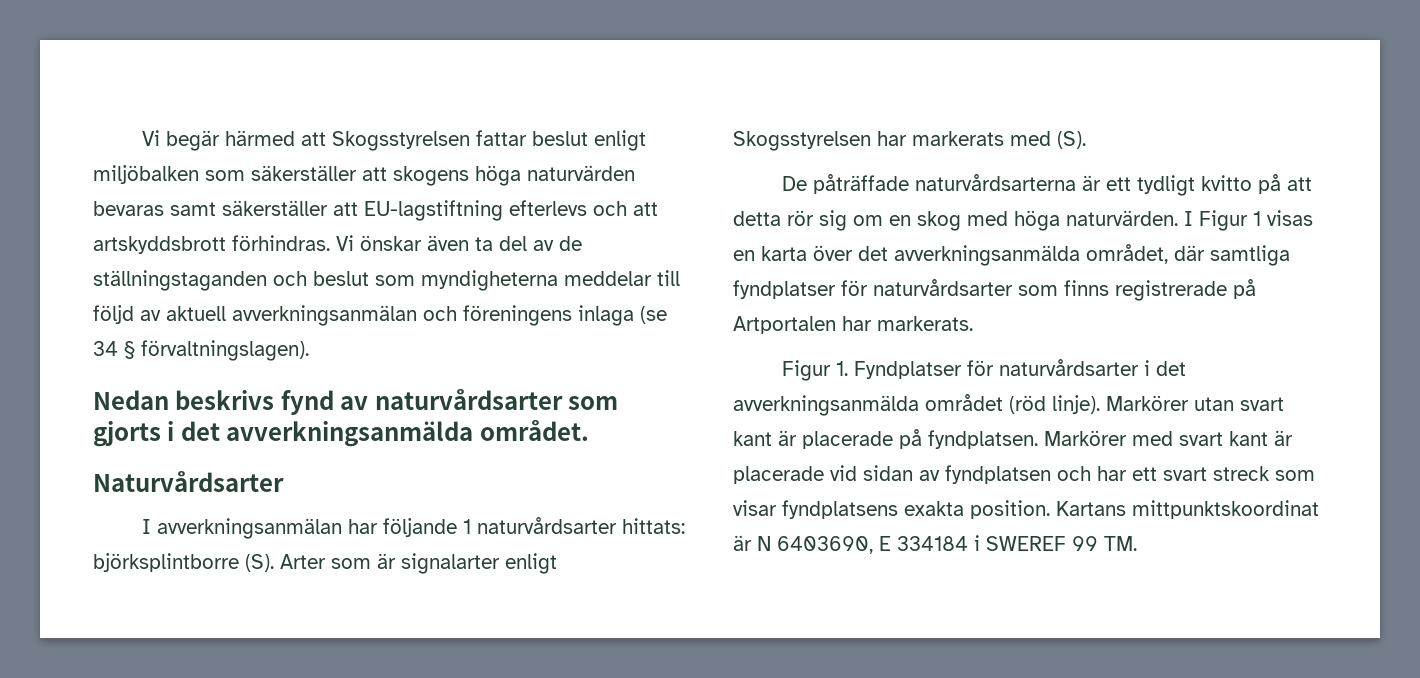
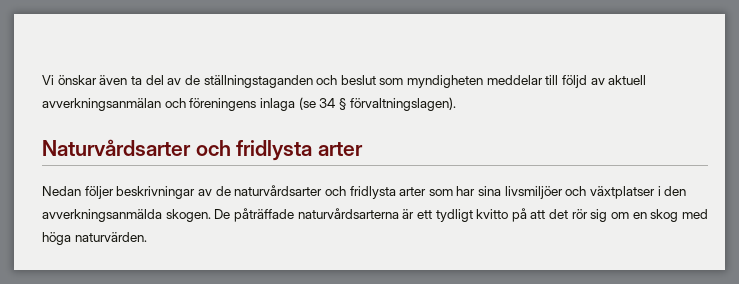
- Vi begär härmed att Skogsstyrelsen fattar beslut enligt miljöbalken som säkerställer att skogens höga naturvärden bevaras samt säkerställer att EU-lagstiftning efterlevs och att artskyddsbrott förhindras. Vi önskar även ta del av de ställningstaganden och beslut som myndigheterna meddelar till följd av aktuell avverkningsanmälan och föreningens inlaga (se 34 § förvaltningslagen).
+ Vi önskar även ta del av de ställningstaganden och beslut som myndigheten meddelar till följd av aktuell avverkningsanmälan och föreningens inlaga (se 34 § förvaltningslagen).
- Nedan beskrivs fynd av naturvårdsarter som gjorts i det avverkningsanmälda området.
- Naturvårdsarter
- I avverkningsanmälan har följande 1 naturvårdsarter hittats: björksplintborre (S). Arter som är signalarter enligt Skogsstyrelsen har markerats med (S).
- De påträffade naturvårdsarterna är ett tydligt kvitto på att detta rör sig om en skog med höga naturvärden. I Figur 1 visas en karta över det avverkningsanmälda området, där samtliga fyndplatser för naturvårdsarter som finns registrerade på Artportalen har markerats.
- Figur 1. Fyndplatser för naturvårdsarter i det avverkningsanmälda området (röd linje). Markörer utan svart kant är placerade på fyndplatsen. Markörer med svart kant är placerade vid sidan av fyndplatsen och har ett svart streck som visar fyndplatsens exakta position. Kartans mittpunktskoordinat är N 6403690, E 334184 i SWEREF 99 TM.
+ Naturvårdsarter och fridlysta arter
+ Nedan följer beskrivningar av de naturvårdsarter och fridlysta arter som har sina livsmiljöer och växtplatser i den avverkningsanmälda skogen. De påträffade naturvårdsarterna är ett tydligt kvitto på att det rör sig om en skog med höga naturvärden.

